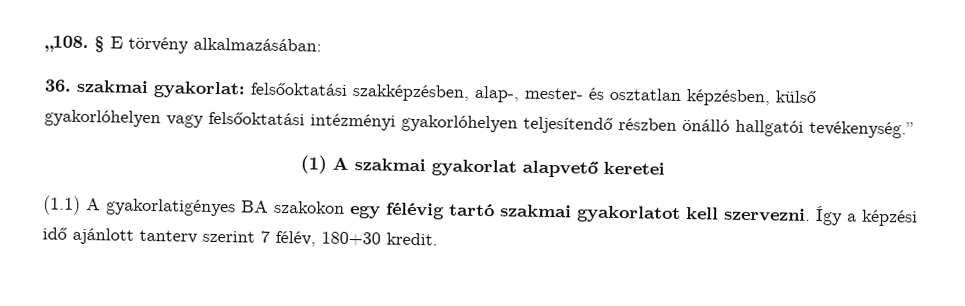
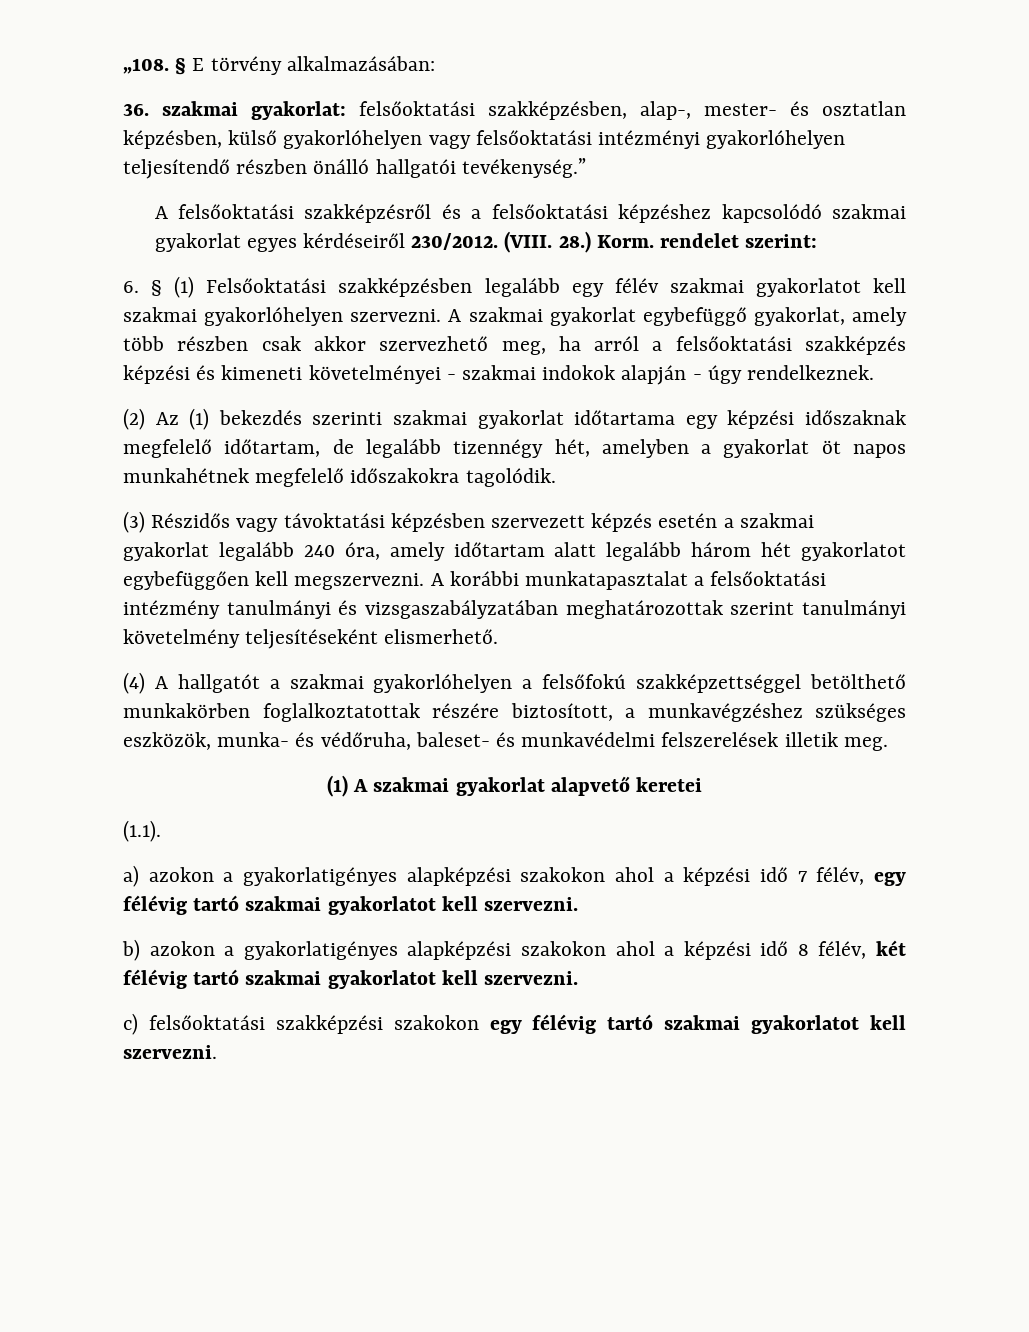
+ A felsőoktatási szakképzésről és a felsőoktatási képzéshez kapcsolódó szakmai gyakorlat egyes kérdéseiről 230/2012. (VIII. 28.) Korm. rendelet szerint:
+ 6. § (1) Felsőoktatási szakképzésben legalább egy félév szakmai gyakorlatot kell szakmai gyakorlóhelyen szervezni. A szakmai gyakorlat egybefüggő gyakorlat, amely több részben csak akkor szervezhető meg, ha arról a felsőoktatási szakképzés képzési és kimeneti követelményei - szakmai indokok alapján - úgy rendelkeznek.
+ (2) Az (1) bekezdés szerinti szakmai gyakorlat időtartama egy képzési időszaknak megfelelő időtartam, de legalább tizennégy hét, amelyben a gyakorlat öt napos munkahétnek megfelelő időszakokra tagolódik.
+ (3) Részidős vagy távoktatási képzésben szervezett képzés esetén a szakmai gyakorlat legalább 240 óra, amely időtartam alatt legalább három hét gyakorlatot egybefüggően kell megszervezni. A korábbi munkatapasztalat a felsőoktatási intézmény tanulmányi és vizsgaszabályzatában meghatározottak szerint tanulmányi követelmény teljesítéseként elismerhető.
+ (4) A hallgatót a szakmai gyakorlóhelyen a felsőfokú szakképzettséggel betölthető munkakörben foglalkoztatottak részére biztosított, a munkavégzéshez szükséges eszközök, munka- és védőruha, baleset- és munkavédelmi felszerelések illetik meg.
- (1.1) A gyakorlatigényes BA szakokon egy félévig tartó szakmai gyakorlatot kell szervezni. Így a képzési idő ajánlott tanterv szerint 7 félév, 180+30 kredit.
+ (1.1).
+ a) azokon a gyakorlatigényes alapképzési szakokon ahol a képzési idő 7 félév, egy félévig tartó szakmai gyakorlatot kell szervezni.
+ b) azokon a gyakorlatigényes alapképzési szakokon ahol a képzési idő 8 félév, két félévig tartó szakmai gyakorlatot kell szervezni.
+ c) felsőoktatási szakképzési szakokon egy félévig tartó szakmai gyakorlatot kell szervezni.

